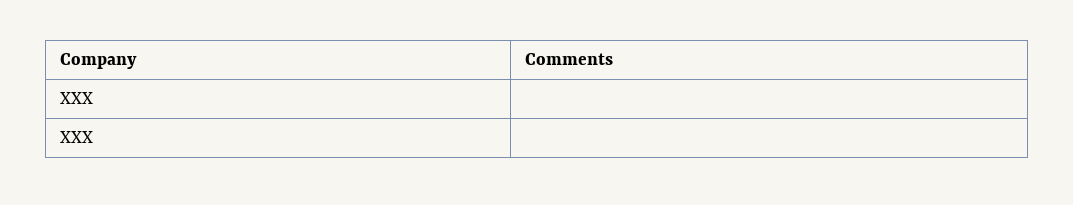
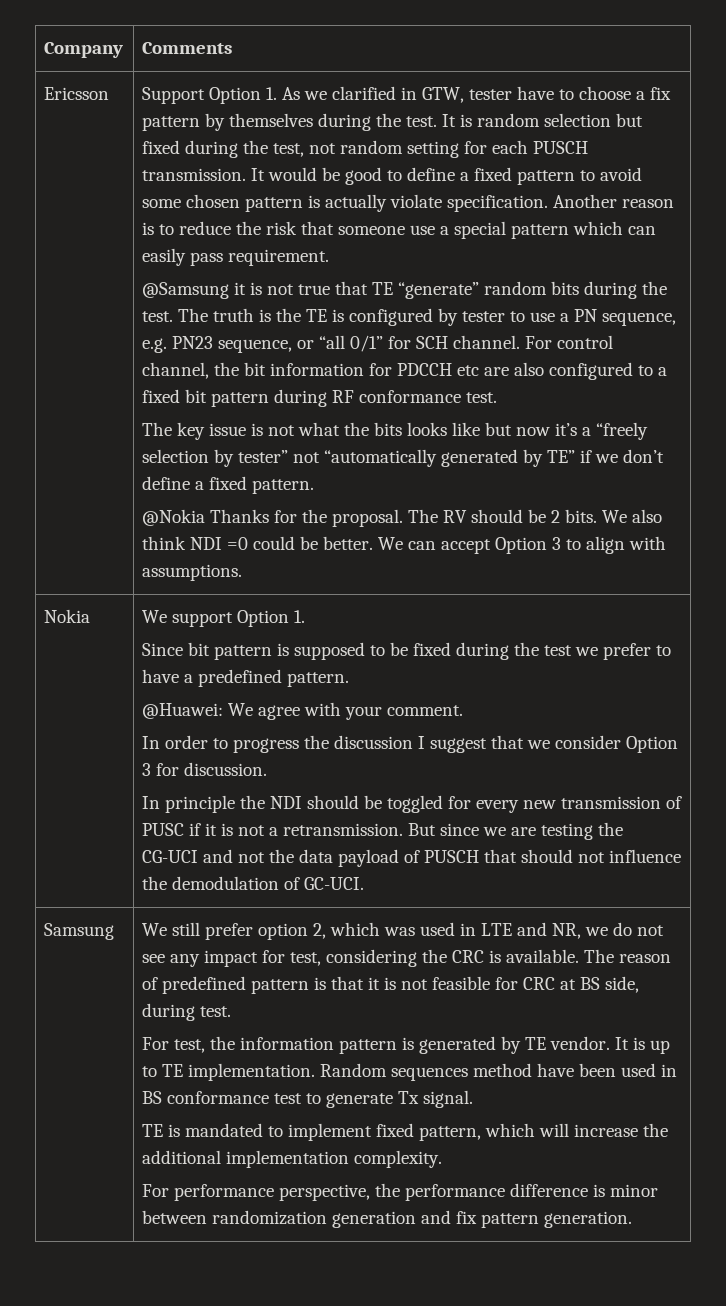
  Company | Comments
- XXX |
- XXX |
+ Ericsson | Support Option 1. As we clarified in GTW, tester have to choose a fix pattern by themselves during the test. It is random selection but fixed during the test, not random setting for each PUSCH transmission. It would be good to define a fixed pattern to avoid some chosen pattern is actually violate specification. Another reason is to reduce the risk that someone use a special pattern which can easily pass requirement.
+ @Samsung it is not true that TE “generate” random bits during the test. The truth is the TE is configured by tester to use a PN sequence, e.g. PN23 sequence, or “all 0/1” for SCH channel. For control channel, the bit information for PDCCH etc are also configured to a fixed bit pattern during RF conformance test.
+ The key issue is not what the bits looks like but now it’s a “freely selection by tester” not “automatically generated by TE” if we don’t define a fixed pattern.
+ @Nokia Thanks for the proposal. The RV should be 2 bits. We also think NDI =0 could be better. We can accept Option 3 to align with assumptions.
+ Nokia | We support Option 1.
+ Since bit pattern is supposed to be fixed during the test we prefer to have a predefined pattern.
+ @Huawei: We agree with your comment.
+ In order to progress the discussion I suggest that we consider Option 3 for discussion.
+ In principle the NDI should be toggled for every new transmission of PUSC if it is not a retransmission. But since we are testing the CG-UCI and not the data payload of PUSCH that should not influence the demodulation of GC-UCI.
+ Samsung | We still prefer option 2, which was used in LTE and NR, we do not see any impact for test, considering the CRC is available. The reason of predefined pattern is that it is not feasible for CRC at BS side, during test.
+ For test, the information pattern is generated by TE vendor. It is up to TE implementation. Random sequences method have been used in BS conformance test to generate Tx signal.
+ TE is mandated to implement fixed pattern, which will increase the additional implementation complexity.
+ For performance perspective, the performance difference is minor between randomization generation and fix pattern generation.

